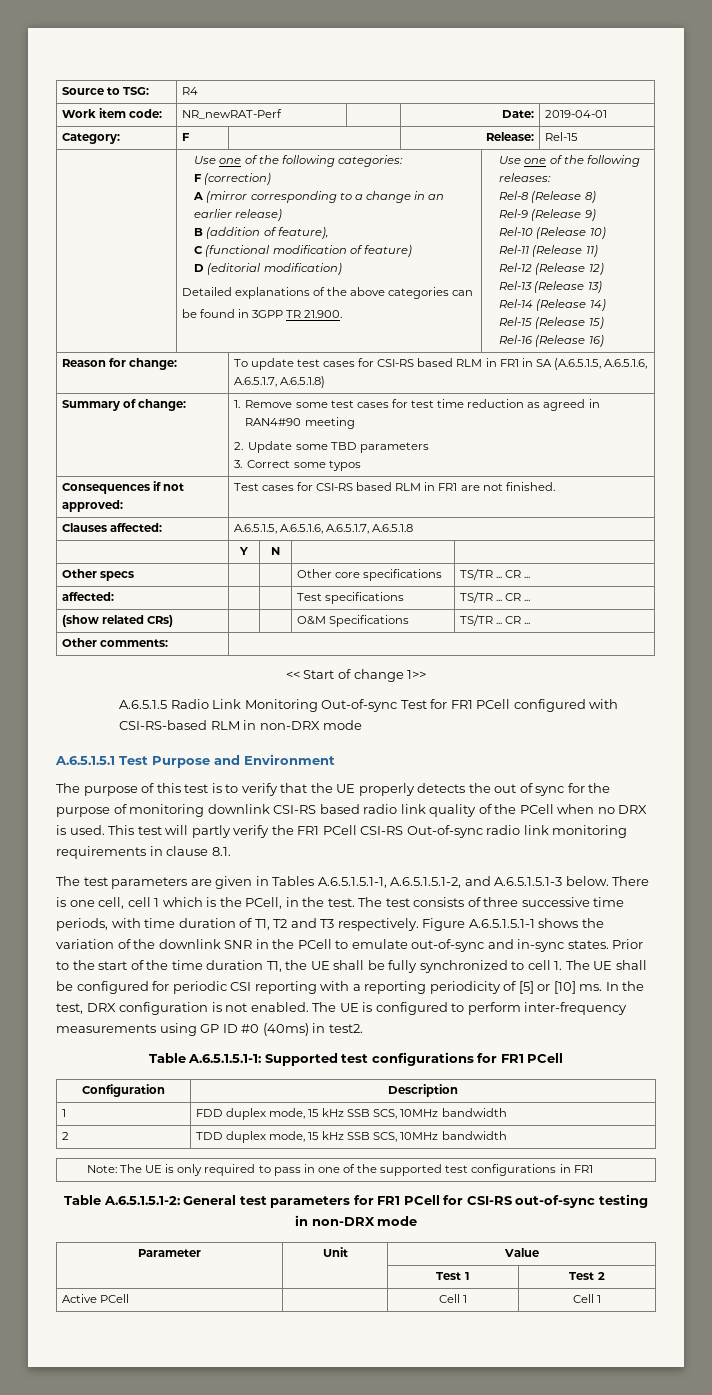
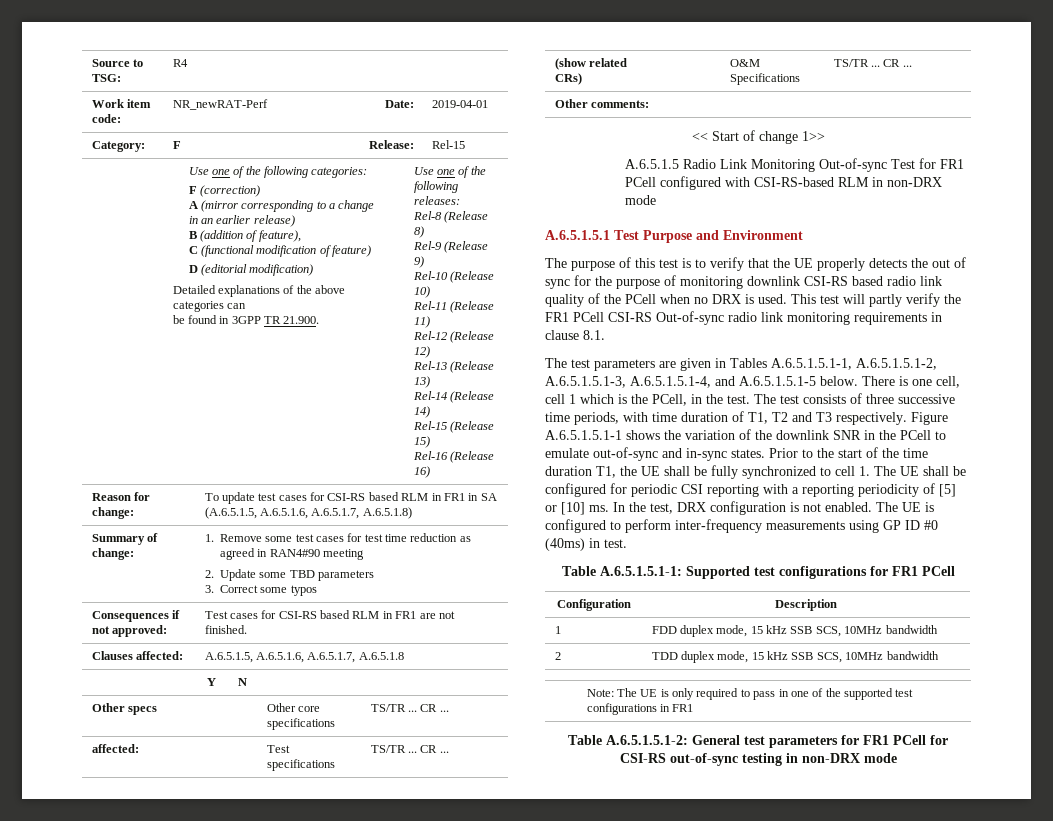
- The test parameters are given in Tables A.6.5.1.5.1-1, A.6.5.1.5.1-2, and A.6.5.1.5.1-3 below.
+ The test parameters are given in Tables A.6.5.1.5.1-1, A.6.5.1.5.1-2, A.6.5.1.5.1-3, A.6.5.1.5.1-4, and A.6.5.1.5.1-5 below.
- The UE is configured to perform inter-frequency measurements using GP ID #0 (40ms) in test2.
+ The UE is configured to perform inter-frequency measurements using GP ID #0 (40ms) in test.
- Parameter | Unit | Value
- | | Test 1 | Test 2
- Active PCell | | Cell 1 | Cell 1

